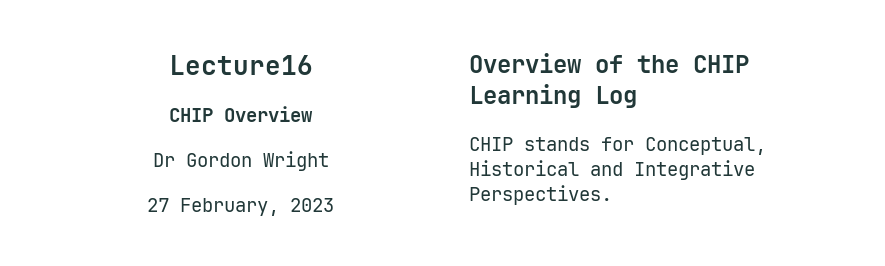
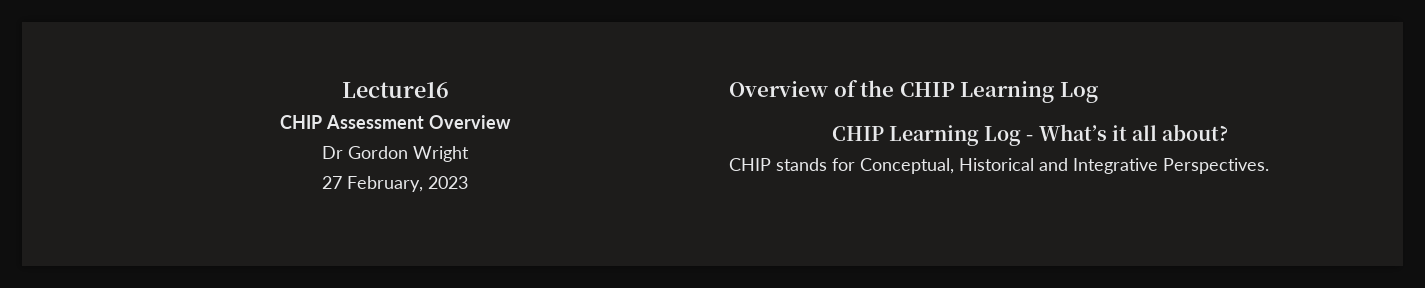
- CHIP Overview
+ CHIP Assessment Overview
+ CHIP Learning Log - What’s it all about?

